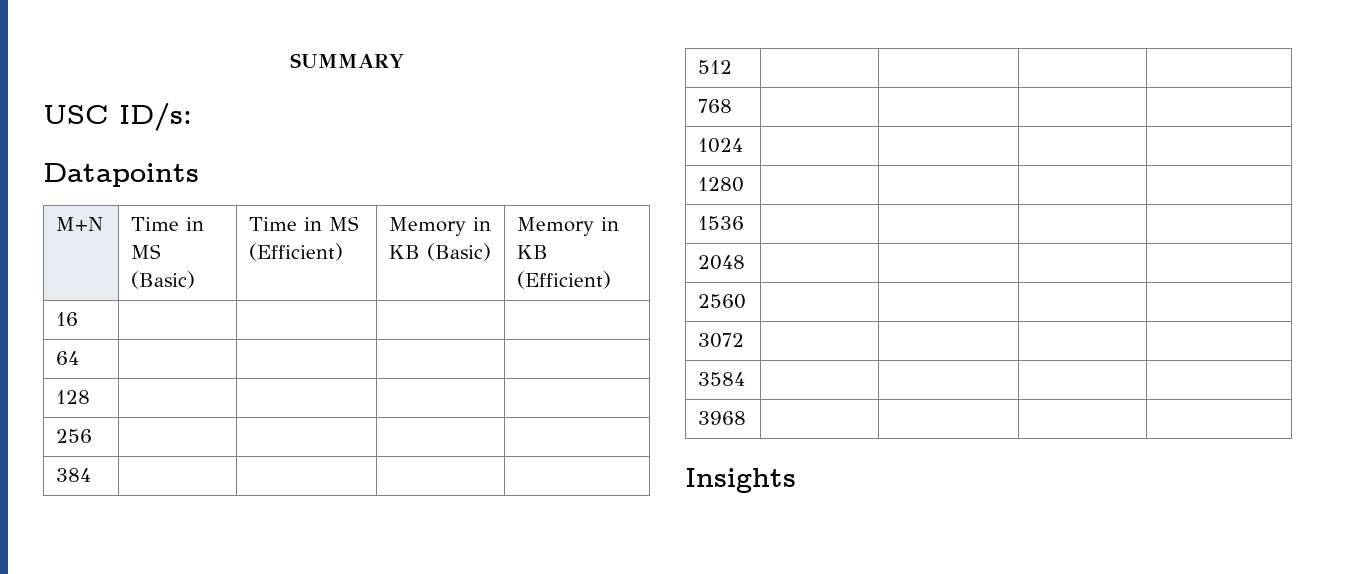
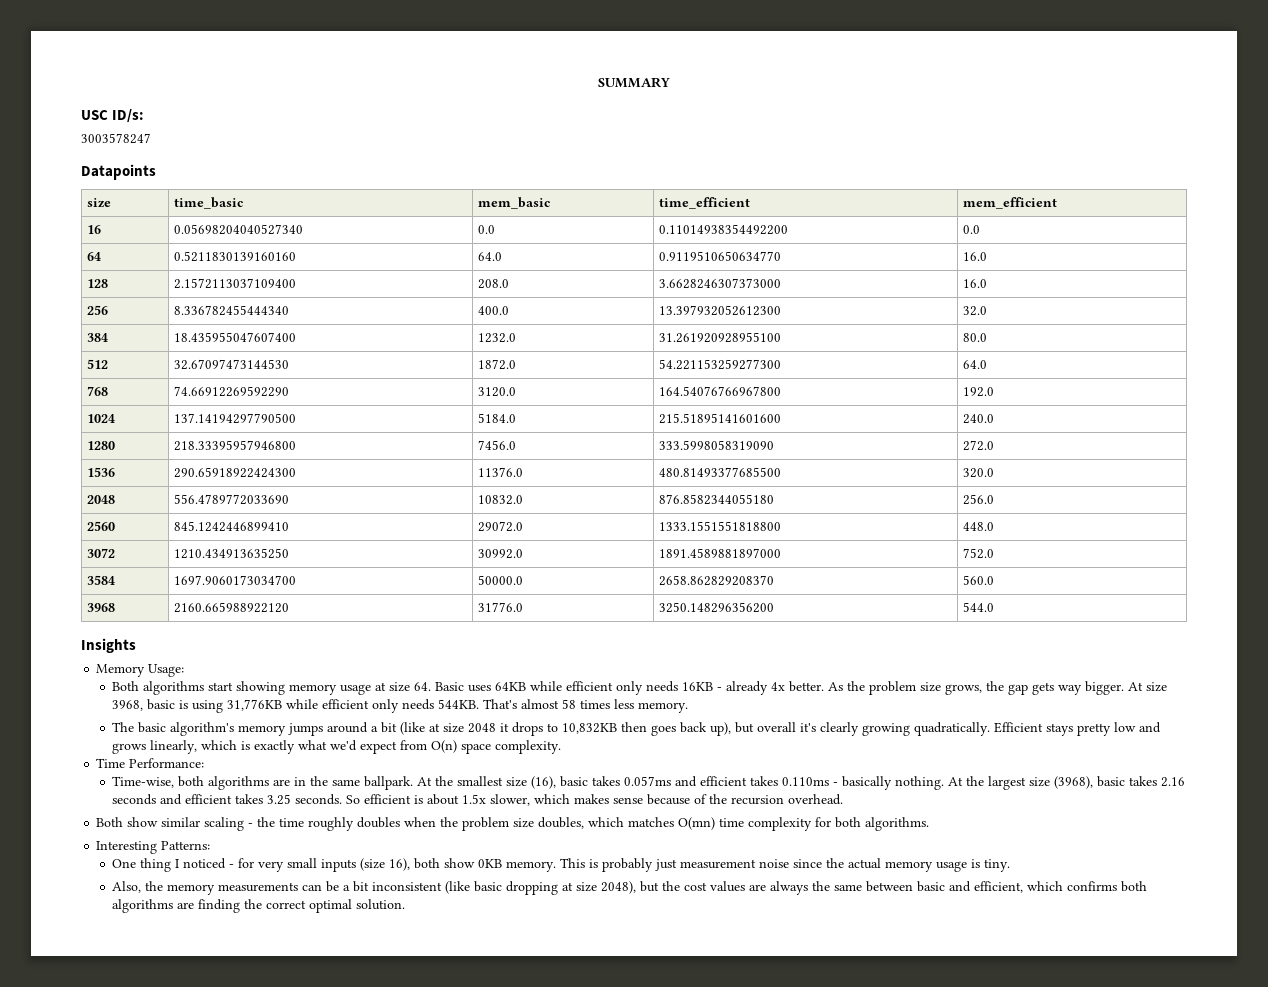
+ 3003578247
- M+N | Time in MS (Basic) | Time in MS (Efficient) | Memory in KB (Basic) | Memory in KB (Efficient)
- 16 | | | |
- 64 | | | |
- 128 | | | |
- 256 | | | |
- 384 | | | |
- 512 | | | |
- 768 | | | |
- 1024 | | | |
- 1280 | | | |
- 1536 | | | |
- 2048 | | | |
- 2560 | | | |
- 3072 | | | |
- 3584 | | | |
- 3968 | | | |
+ size | time_basic | mem_basic | time_efficient | mem_efficient
+ 16 | 0.05698204040527340 | 0.0 | 0.11014938354492200 | 0.0
+ 64 | 0.5211830139160160 | 64.0 | 0.9119510650634770 | 16.0
+ 128 | 2.1572113037109400 | 208.0 | 3.6628246307373000 | 16.0
+ 256 | 8.336782455444340 | 400.0 | 13.397932052612300 | 32.0
+ 384 | 18.435955047607400 | 1232.0 | 31.261920928955100 | 80.0
+ 512 | 32.67097473144530 | 1872.0 | 54.221153259277300 | 64.0
+ 768 | 74.66912269592290 | 3120.0 | 164.54076766967800 | 192.0
+ 1024 | 137.14194297790500 | 5184.0 | 215.51895141601600 | 240.0
+ 1280 | 218.33395957946800 | 7456.0 | 333.5998058319090 | 272.0
+ 1536 | 290.65918922424300 | 11376.0 | 480.81493377685500 | 320.0
+ 2048 | 556.4789772033690 | 10832.0 | 876.8582344055180 | 256.0
+ 2560 | 845.1242446899410 | 29072.0 | 1333.1551551818800 | 448.0
+ 3072 | 1210.434913635250 | 30992.0 | 1891.4589881897000 | 752.0
+ 3584 | 1697.9060173034700 | 50000.0 | 2658.862829208370 | 560.0
+ 3968 | 2160.665988922120 | 31776.0 | 3250.148296356200 | 544.0
  Insights
+ Memory Usage:
+ Both algorithms start showing memory usage at size 64. Basic uses 64KB while efficient only needs 16KB - already 4x better. As the problem size grows, the gap gets way bigger. At size 3968, basic is using 31,776KB while efficient only needs 544KB. That's almost 58 times less memory.
+ The basic algorithm's memory jumps around a bit (like at size 2048 it drops to 10,832KB then goes back up), but overall it's clearly growing quadratically. Efficient stays pretty low and grows linearly, which is exactly what we'd expect from O(n) space complexity.
+ Time Performance:
+ Time-wise, both algorithms are in the same ballpark. At the smallest size (16), basic takes 0.057ms and efficient takes 0.110ms - basically nothing. At the largest size (3968), basic takes 2.16 seconds and efficient takes 3.25 seconds. So efficient is about 1.5x slower, which makes sense because of the recursion overhead.
+ Both show similar scaling - the time roughly doubles when the problem size doubles, which matches O(mn) time complexity for both algorithms.
+ Interesting Patterns:
+ One thing I noticed - for very small inputs (size 16), both show 0KB memory. This is probably just measurement noise since the actual memory usage is tiny.
+ Also, the memory measurements can be a bit inconsistent (like basic dropping at size 2048), but the cost values are always the same between basic and efficient, which confirms both algorithms are finding the correct optimal solution.

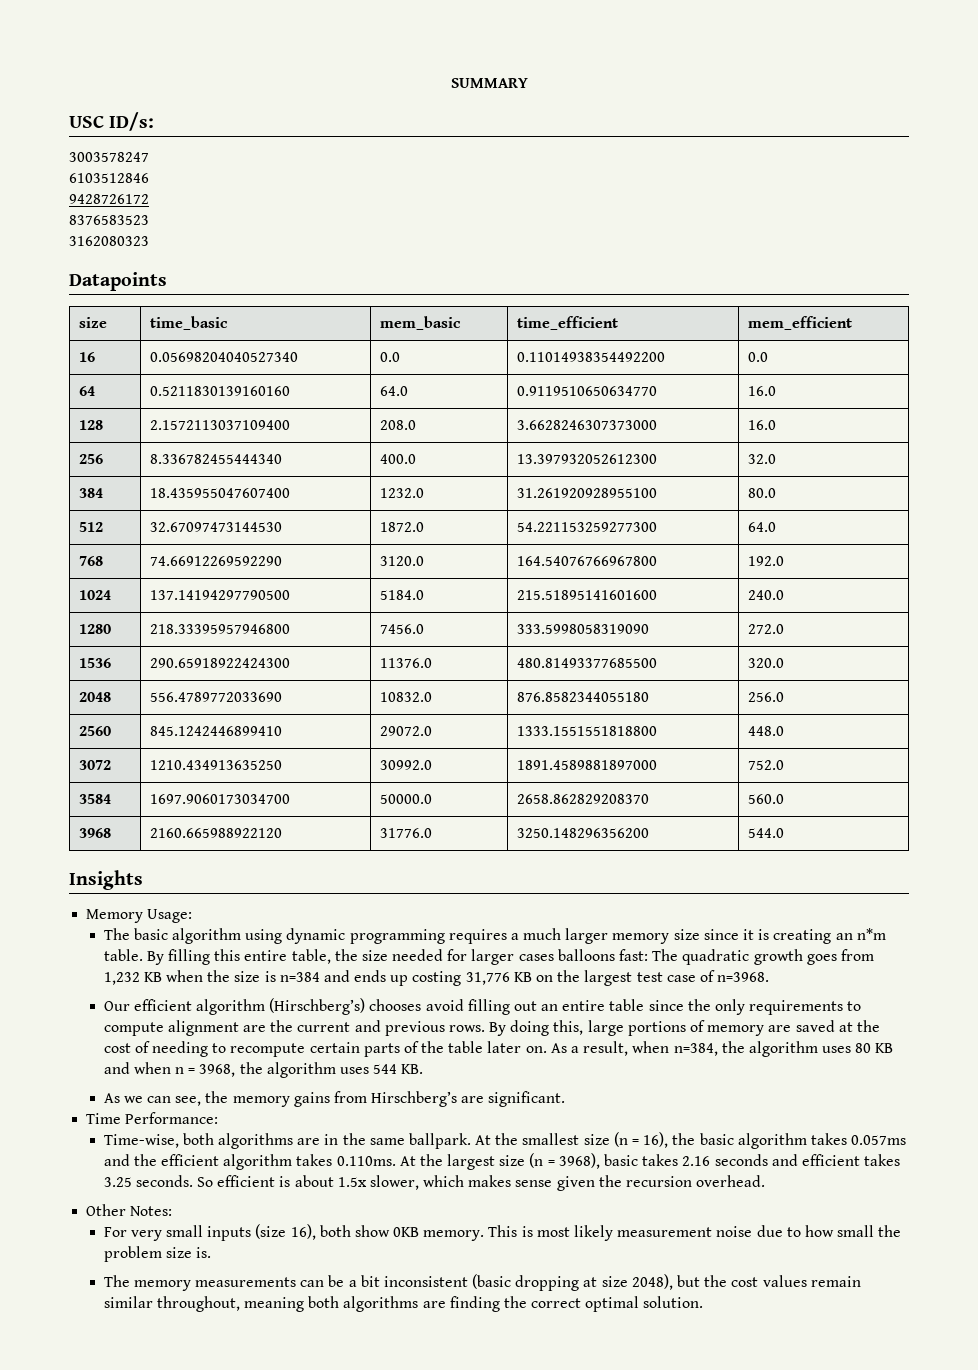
+ 6103512846
+ 9428726172
+ 8376583523
+ 3162080323
- Both algorithms start showing memory usage at size 64. Basic uses 64KB while efficient only needs 16KB - already 4x better. As the problem size grows, the gap gets way bigger. At size 3968, basic is using 31,776KB while efficient only needs 544KB. That's almost 58 times less memory.
- The basic algorithm's memory jumps around a bit (like at size 2048 it drops to 10,832KB then goes back up), but overall it's clearly growing quadratically. Efficient stays pretty low and grows linearly, which is exactly what we'd expect from O(n) space complexity.
+ The basic algorithm using dynamic programming requires a much larger memory size since it is creating an n*m table. By filling this entire table, the size needed for larger cases balloons fast: The quadratic growth goes from 1,232 KB when the size is n=384 and ends up costing 31,776 KB on the largest test case of n=3968.
+ Our efficient algorithm (Hirschberg’s) chooses avoid filling out an entire table since the only requirements to compute alignment are the current and previous rows. By doing this, large portions of memory are saved at the cost of needing to recompute certain parts of the table later on. As a result, when n=384, the algorithm uses 80 KB and when n = 3968, the algorithm uses 544 KB.
+ As we can see, the memory gains from Hirschberg’s are significant.
- At the smallest size (16), basic takes 0.057ms and efficient takes 0.110ms - basically nothing. At the largest size (3968), basic takes 2.16 seconds and efficient takes 3.25 seconds.
+ At the smallest size (n = 16), the basic algorithm takes 0.057ms and the efficient algorithm takes 0.110ms. At the largest size (n = 3968), basic takes 2.16 seconds and efficient takes 3.25 seconds.
- So efficient is about 1.5x slower, which makes sense because of the recursion overhead.
+ So efficient is about 1.5x slower, which makes sense given the recursion overhead.
- Both show similar scaling - the time roughly doubles when the problem size doubles, which matches O(mn) time complexity for both algorithms.
- Interesting Patterns:
- One thing I noticed - for very small inputs (size 16), both show 0KB memory.
+ Other Notes:
+ For very small inputs (size 16), both show 0KB memory.
- This is probably just measurement noise since the actual memory usage is tiny.
- Also, the memory measurements can be a bit inconsistent (like basic dropping at size 2048), but the cost values are always the same between basic and efficient, which confirms both algorithms are finding the correct optimal solution.
+ This is most likely measurement noise due to how small the problem size is.
+ The memory measurements can be a bit inconsistent (basic dropping at size 2048), but the cost values remain similar throughout, meaning both algorithms are finding the correct optimal solution.

